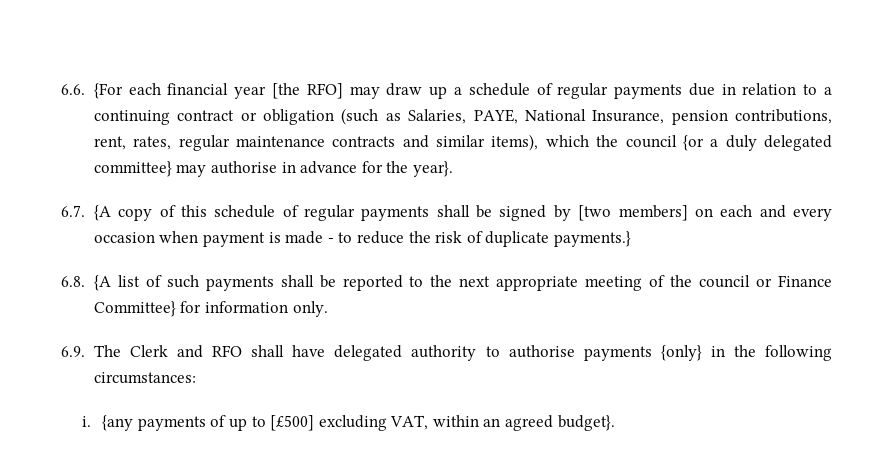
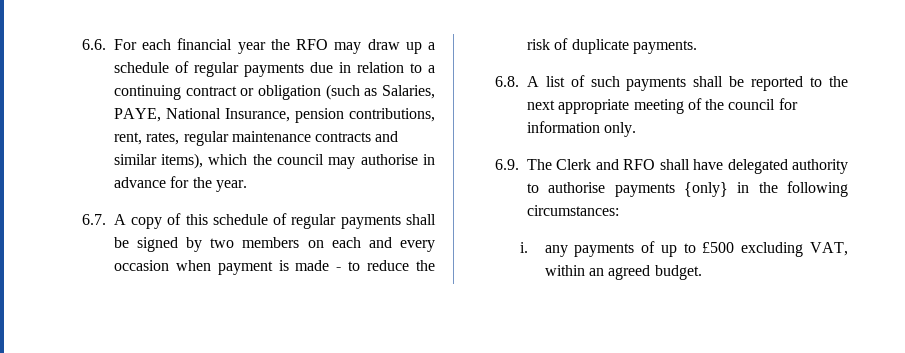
- 6.6. {For each financial year [the RFO] may draw up a schedule of regular payments due in relation to a continuing contract or obligation (such as Salaries, PAYE, National Insurance, pension contributions, rent, rates, regular maintenance contracts and similar items), which the council {or a duly delegated committee} may authorise in advance for the year}.
+ 6.6. For each financial year the RFO may draw up a schedule of regular payments due in relation to a continuing contract or obligation (such as Salaries, PAYE, National Insurance, pension contributions, rent, rates, regular maintenance contracts and similar items), which the council may authorise in advance for the year.
- 6.7. {A copy of this schedule of regular payments shall be signed by [two members] on each and every occasion when payment is made - to reduce the risk of duplicate payments.}
+ 6.7. A copy of this schedule of regular payments shall be signed by two members on each and every occasion when payment is made - to reduce the risk of duplicate payments.
- 6.8. {A list of such payments shall be reported to the next appropriate meeting of the council or Finance Committee} for information only.
+ 6.8. A list of such payments shall be reported to the next appropriate meeting of the council for information only.
- i. {any payments of up to [£500] excluding VAT, within an agreed budget}.
+ i. any payments of up to £500 excluding VAT, within an agreed budget.

